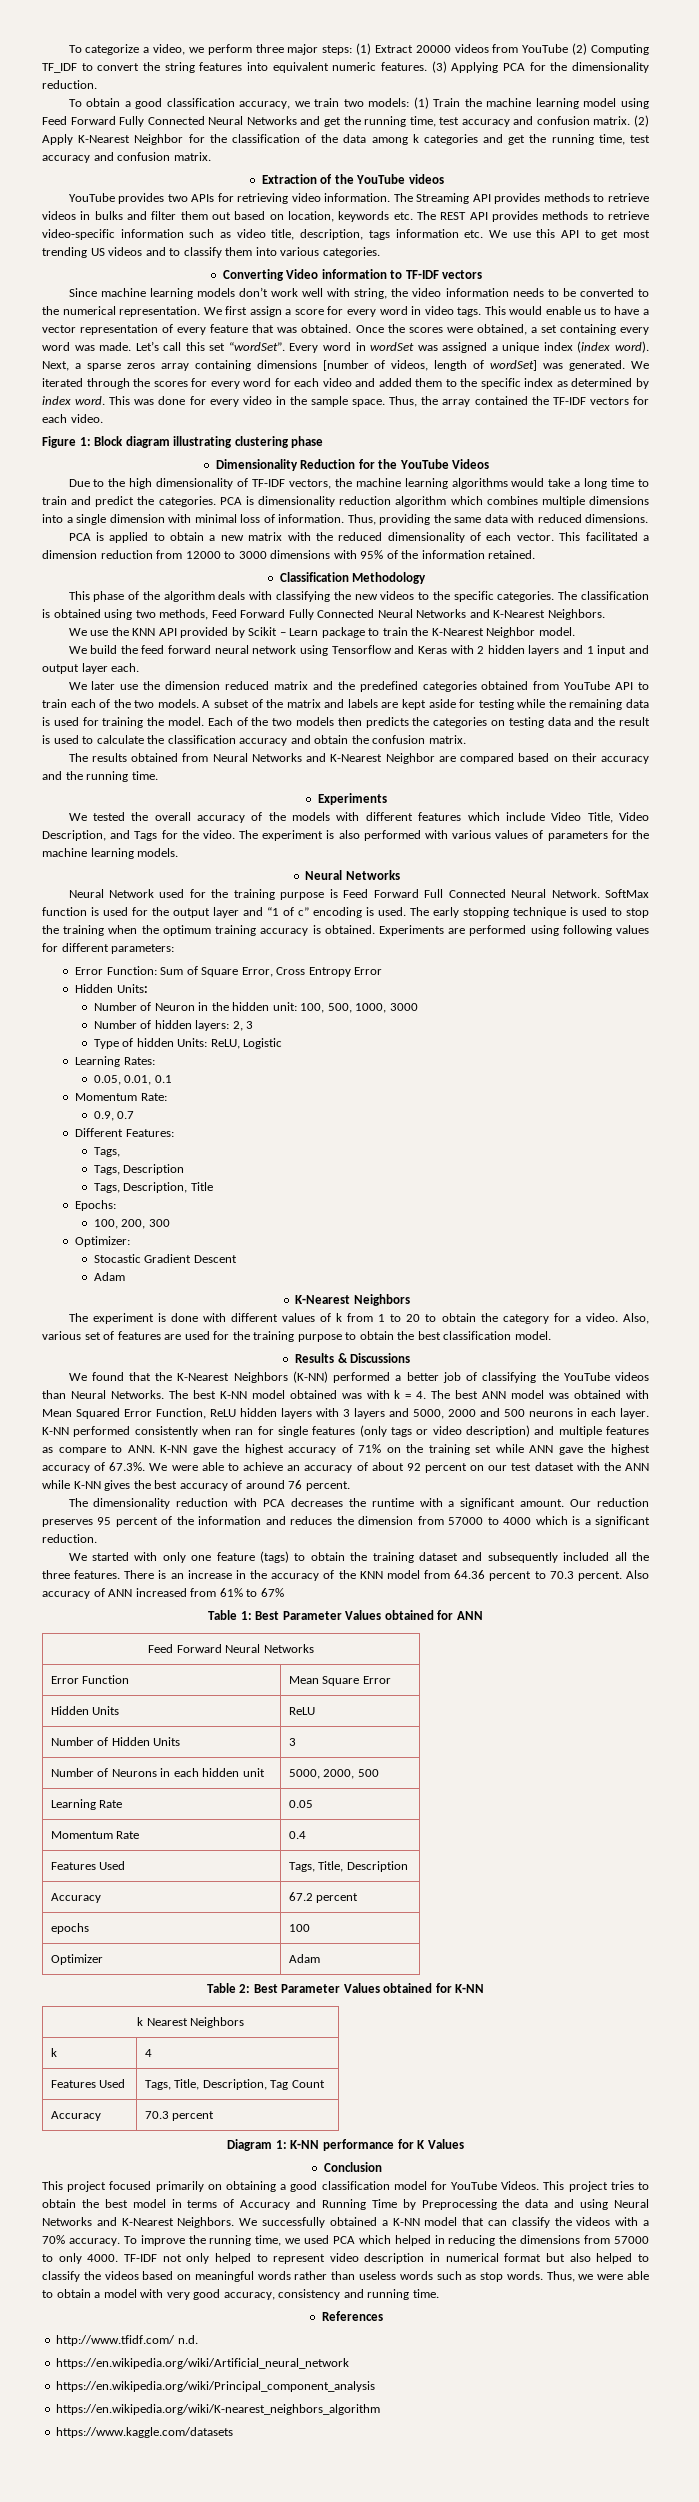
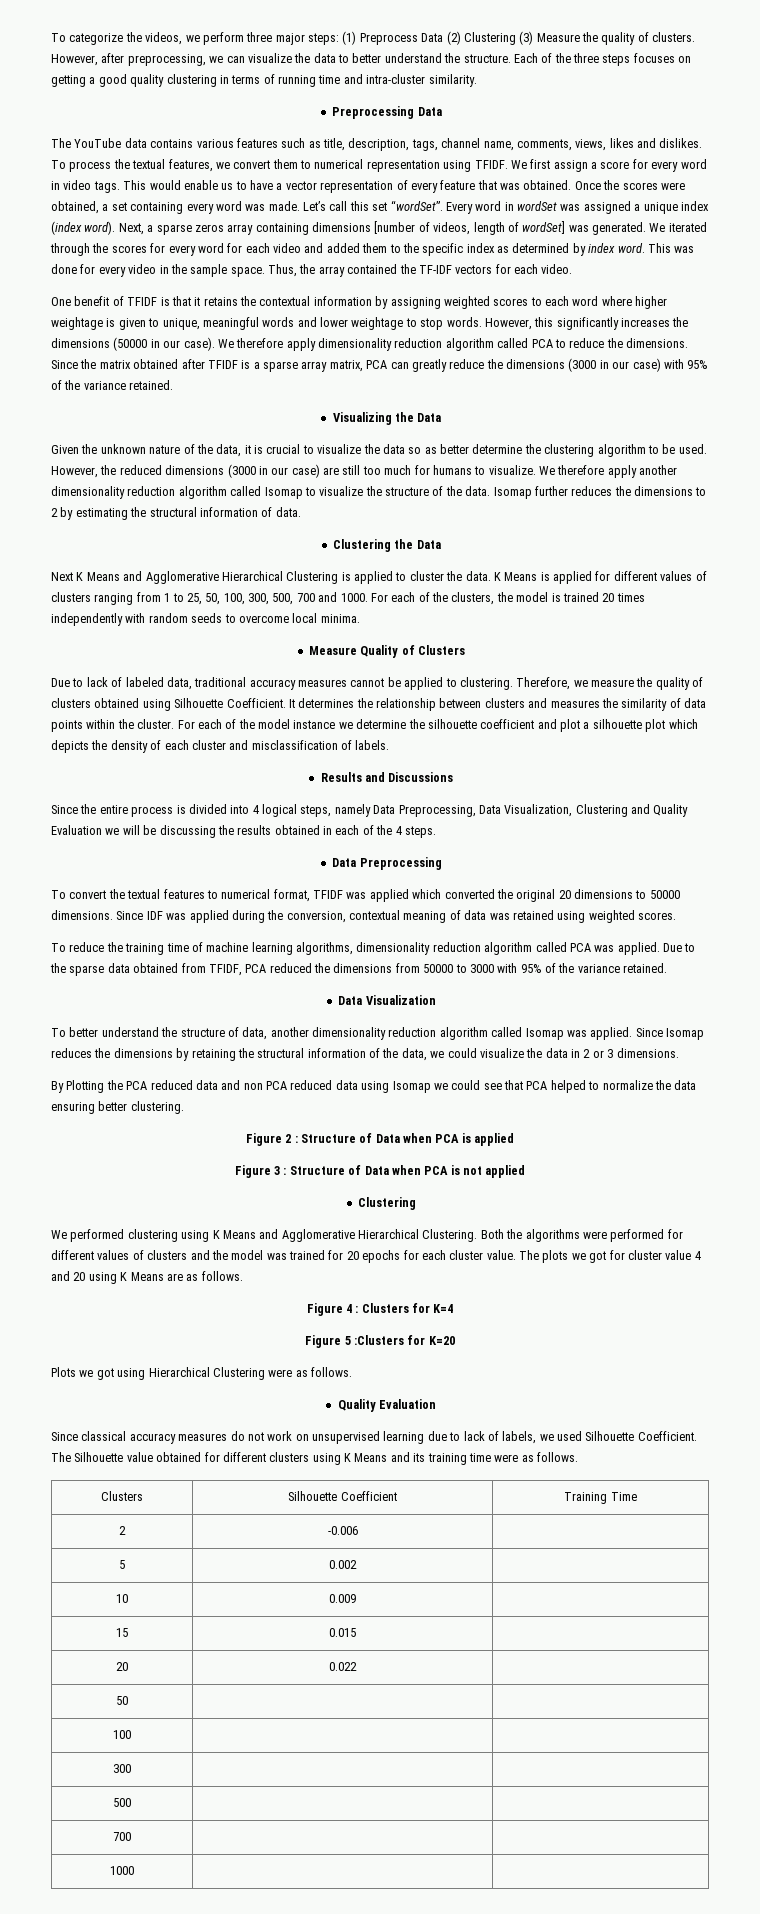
- To categorize a video, we perform three major steps: (1) Extract 20000 videos from YouTube (2) Computing TF_IDF to convert the string features into equivalent numeric features. (3) Applying PCA for the dimensionality reduction.
- To obtain a good classification accuracy, we train two models: (1) Train the machine learning model using Feed Forward Fully Connected Neural Networks and get the running time, test accuracy and confusion matrix. (2) Apply K-Nearest Neighbor for the classification of the data among k categories and get the running time, test accuracy and confusion matrix.
- Extraction of the YouTube videos
- YouTube provides two APIs for retrieving video information. The Streaming API provides methods to retrieve videos in bulks and filter them out based on location, keywords etc. The REST API provides methods to retrieve video-specific information such as video title, description, tags information etc. We use this API to get most trending US videos and to classify them into various categories.
- Converting Video information to TF-IDF vectors
- Since machine learning models don’t work well with string, the video information needs to be converted to the numerical representation.
+ To categorize the videos, we perform three major steps: (1) Preprocess Data (2) Clustering (3) Measure the quality of clusters. However, after preprocessing, we can visualize the data to better understand the structure. Each of the three steps focuses on getting a good quality clustering in terms of running time and intra-cluster similarity.
+ Preprocessing Data
+ The YouTube data contains various features such as title, description, tags, channel name, comments, views, likes and dislikes. To process the textual features, we convert them to numerical representation using TFIDF.
- Figure 1: Block diagram illustrating clustering phase
- Dimensionality Reduction for the YouTube Videos
- Due to the high dimensionality of TF-IDF vectors, the machine learning algorithms would take a long time to train and predict the categories. PCA is dimensionality reduction algorithm which combines multiple dimensions into a single dimension with minimal loss of information. Thus, providing the same data with reduced dimensions.
- PCA is applied to obtain a new matrix with the reduced dimensionality of each vector. This facilitated a dimension reduction from 12000 to 3000 dimensions with 95% of the information retained.
- Classification Methodology
- This phase of the algorithm deals with classifying the new videos to the specific categories. The classification is obtained using two methods, Feed Forward Fully Connected Neural Networks and K-Nearest Neighbors.
- We use the KNN API provided by Scikit – Learn package to train the K-Nearest Neighbor model.
- We build the feed forward neural network using Tensorflow and Keras with 2 hidden layers and 1 input and output layer each.
- We later use the dimension reduced matrix and the predefined categories obtained from YouTube API to train each of the two models. A subset of the matrix and labels are kept aside for testing while the remaining data is used for training the model. Each of the two models then predicts the categories on testing data and the result is used to calculate the classification accuracy and obtain the confusion matrix.
- The results obtained from Neural Networks and K-Nearest Neighbor are compared based on their accuracy and the running time.
- Experiments
- We tested the overall accuracy of the models with different features which include Video Title, Video Description, and Tags for the video. The experiment is also performed with various values of parameters for the machine learning models.
- Neural Networks
- Neural Network used for the training purpose is Feed Forward Full Connected Neural Network. SoftMax function is used for the output layer and “1 of c” encoding is used. The early stopping technique is used to stop the training when the optimum training accuracy is obtained. Experiments are performed using following values for different parameters:
- Error Function: Sum of Square Error, Cross Entropy Error
- Hidden Units:
- Number of Neuron in the hidden unit: 100, 500, 1000, 3000
- Number of hidden layers: 2, 3
- Type of hidden Units: ReLU, Logistic
- Learning Rates:
- 0.05, 0.01, 0.1
- Momentum Rate:
- 0.9, 0.7
- Different Features:
- Tags,
- Tags, Description
- Tags, Description, Title
- Epochs:
- 100, 200, 300
- Optimizer:
- Stocastic Gradient Descent
- Adam
- K-Nearest Neighbors
- The experiment is done with different values of k from 1 to 20 to obtain the category for a video. Also, various set of features are used for the training purpose to obtain the best classification model.
- Results & Discussions
- We found that the K-Nearest Neighbors (K-NN) performed a better job of classifying the YouTube videos than Neural Networks. The best K-NN model obtained was with k = 4. The best ANN model was obtained with Mean Squared Error Function, ReLU hidden layers with 3 layers and 5000, 2000 and 500 neurons in each layer. K-NN performed consistently when ran for single features (only tags or video description) and multiple features as compare to ANN. K-NN gave the highest accuracy of 71% on the training set while ANN gave the highest accuracy of 67.3%. We were able to achieve an accuracy of about 92 percent on our test dataset with the ANN while K-NN gives the best accuracy of around 76 percent.
- The dimensionality reduction with PCA decreases the runtime with a significant amount. Our reduction preserves 95 percent of the information and reduces the dimension from 57000 to 4000 which is a significant reduction.
- We started with only one feature (tags) to obtain the training dataset and subsequently included all the three features. There is an increase in the accuracy of the KNN model from 64.36 percent to 70.3 percent. Also accuracy of ANN increased from 61% to 67%
- Table 1: Best Parameter Values obtained for ANN
- Feed Forward Neural Networks
- Error Function | Mean Square Error
- Hidden Units | ReLU
- Number of Hidden Units | 3
- Number of Neurons in each hidden unit | 5000, 2000, 500
- Learning Rate | 0.05
- Momentum Rate | 0.4
- Features Used | Tags, Title, Description
- Accuracy | 67.2 percent
- epochs | 100
- Optimizer | Adam
- Table 2: Best Parameter Values obtained for K-NN
- k Nearest Neighbors
- k | 4
- Features Used | Tags, Title, Description, Tag Count
- Accuracy | 70.3 percent
- Diagram 1: K-NN performance for K Values
- Conclusion
- This project focused primarily on obtaining a good classification model for YouTube Videos. This project tries to obtain the best model in terms of Accuracy and Running Time by Preprocessing the data and using Neural Networks and K-Nearest Neighbors. We successfully obtained a K-NN model that can classify the videos with a 70% accuracy. To improve the running time, we used PCA which helped in reducing the dimensions from 57000 to only 4000. TF-IDF not only helped to represent video description in numerical format but also helped to classify the videos based on meaningful words rather than useless words such as stop words. Thus, we were able to obtain a model with very good accuracy, consistency and running time.
- References
- http://www.tfidf.com/ n.d.
- https://en.wikipedia.org/wiki/Artificial_neural_network
- https://en.wikipedia.org/wiki/Principal_component_analysis
- https://en.wikipedia.org/wiki/K-nearest_neighbors_algorithm
- https://www.kaggle.com/datasets
+ One benefit of TFIDF is that it retains the contextual information by assigning weighted scores to each word where higher weightage is given to unique, meaningful words and lower weightage to stop words. However, this significantly increases the dimensions (50000 in our case). We therefore apply dimensionality reduction algorithm called PCA to reduce the dimensions. Since the matrix obtained after TFIDF is a sparse array matrix, PCA can greatly reduce the dimensions (3000 in our case) with 95% of the variance retained.
+ Visualizing the Data
+ Given the unknown nature of the data, it is crucial to visualize the data so as better determine the clustering algorithm to be used. However, the reduced dimensions (3000 in our case) are still too much for humans to visualize. We therefore apply another dimensionality reduction algorithm called Isomap to visualize the structure of the data. Isomap further reduces the dimensions to 2 by estimating the structural information of data.
+ Clustering the Data
+ Next K Means and Agglomerative Hierarchical Clustering is applied to cluster the data. K Means is applied for different values of clusters ranging from 1 to 25, 50, 100, 300, 500, 700 and 1000. For each of the clusters, the model is trained 20 times independently with random seeds to overcome local minima.
+ Measure Quality of Clusters
+ Due to lack of labeled data, traditional accuracy measures cannot be applied to clustering. Therefore, we measure the quality of clusters obtained using Silhouette Coefficient. It determines the relationship between clusters and measures the similarity of data points within the cluster. For each of the model instance we determine the silhouette coefficient and plot a silhouette plot which depicts the density of each cluster and misclassification of labels.
+ Results and Discussions
+ Since the entire process is divided into 4 logical steps, namely Data Preprocessing, Data Visualization, Clustering and Quality Evaluation we will be discussing the results obtained in each of the 4 steps.
+ Data Preprocessing
+ To convert the textual features to numerical format, TFIDF was applied which converted the original 20 dimensions to 50000 dimensions. Since IDF was applied during the conversion, contextual meaning of data was retained using weighted scores.
+ To reduce the training time of machine learning algorithms, dimensionality reduction algorithm called PCA was applied. Due to the sparse data obtained from TFIDF, PCA reduced the dimensions from 50000 to 3000 with 95% of the variance retained.
+ Data Visualization
+ To better understand the structure of data, another dimensionality reduction algorithm called Isomap was applied. Since Isomap reduces the dimensions by retaining the structural information of the data, we could visualize the data in 2 or 3 dimensions.
+ By Plotting the PCA reduced data and non PCA reduced data using Isomap we could see that PCA helped to normalize the data ensuring better clustering.
+ Figure 2 : Structure of Data when PCA is applied
+ Figure 3 : Structure of Data when PCA is not applied
+ Clustering
+ We performed clustering using K Means and Agglomerative Hierarchical Clustering. Both the algorithms were performed for different values of clusters and the model was trained for 20 epochs for each cluster value. The plots we got for cluster value 4 and 20 using K Means are as follows.
+ Figure 4 : Clusters for K=4
+ Figure 5 :Clusters for K=20
+ Plots we got using Hierarchical Clustering were as follows.
+ Quality Evaluation
+ Since classical accuracy measures do not work on unsupervised learning due to lack of labels, we used Silhouette Coefficient. The Silhouette value obtained for different clusters using K Means and its training time were as follows.
+ Clusters | Silhouette Coefficient | Training Time
+ 2 | -0.006 |
+ 5 | 0.002 |
+ 10 | 0.009 |
+ 15 | 0.015 |
+ 20 | 0.022 |
+ 50 | |
+ 100 | |
+ 300 | |
+ 500 | |
+ 700 | |
+ 1000 | |

